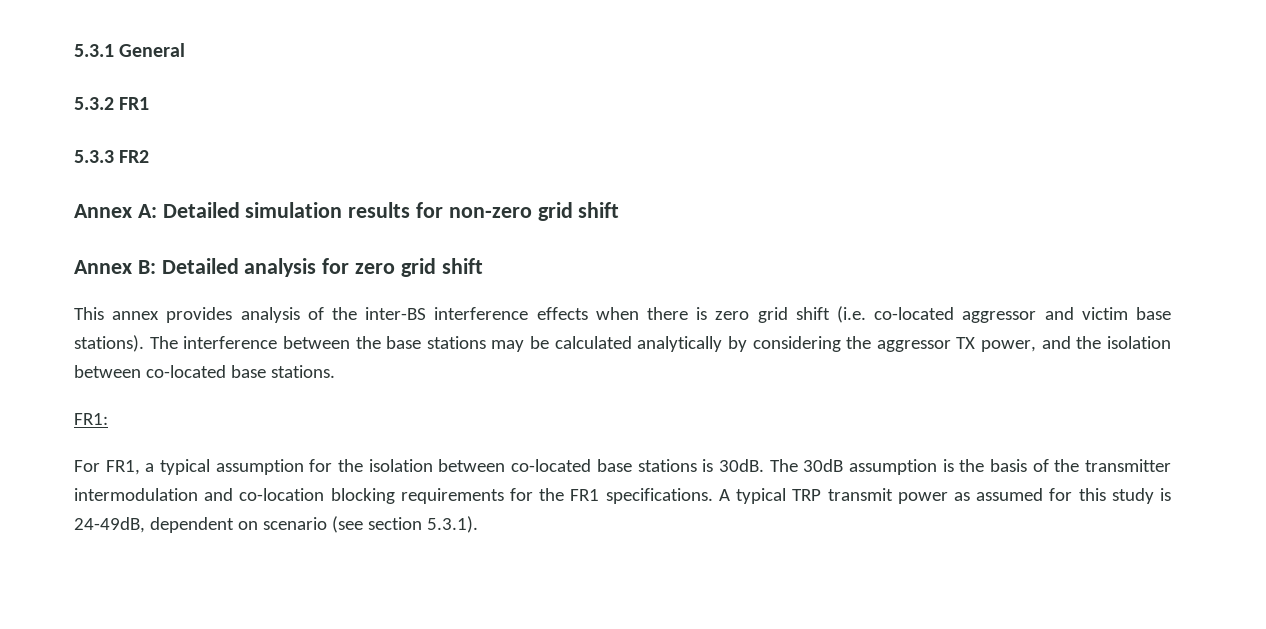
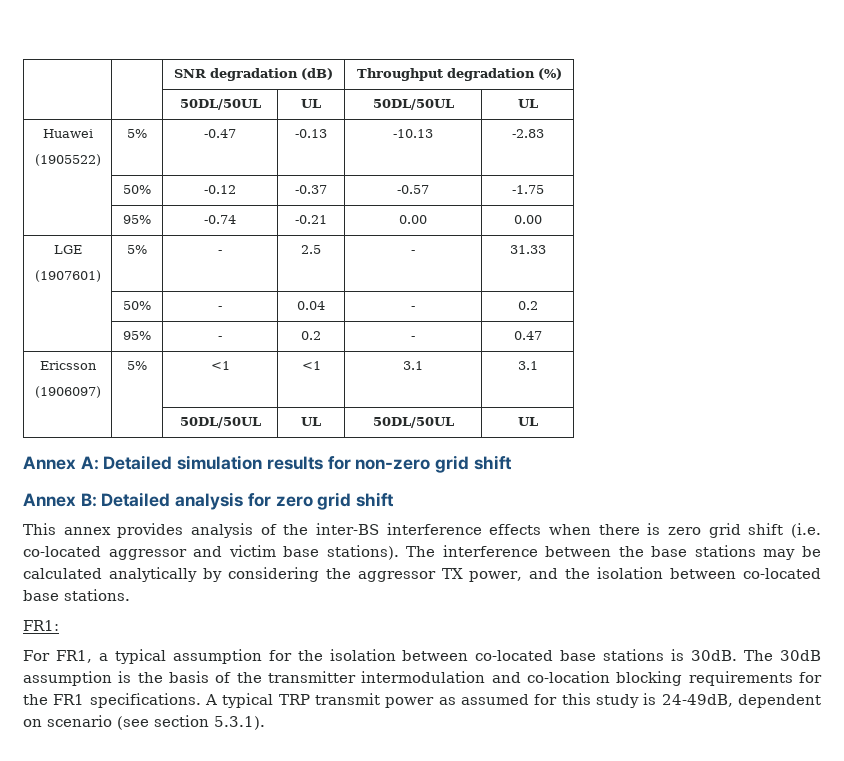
- 5.3.1 General
- 5.3.2 FR1
- 5.3.3 FR2
+ | | SNR degradation (dB) | Throughput degradation (%)
+ | | 50DL/50UL | UL | 50DL/50UL | UL
+ Huawei
+ (1905522) | 5% | -0.47 | -0.13 | -10.13 | -2.83
+ | 50% | -0.12 | -0.37 | -0.57 | -1.75
+ | 95% | -0.74 | -0.21 | 0.00 | 0.00
+ LGE
+ (1907601) | 5% | - | 2.5 | - | 31.33
+ | 50% | - | 0.04 | - | 0.2
+ | 95% | - | 0.2 | - | 0.47
+ Ericsson
+ (1906097) | 5% | <1 | <1 | 3.1 | 3.1
+ | | 50DL/50UL | UL | 50DL/50UL | UL

